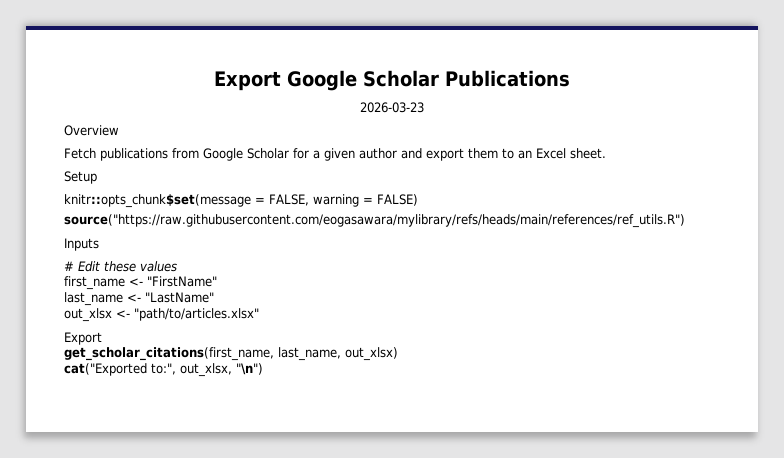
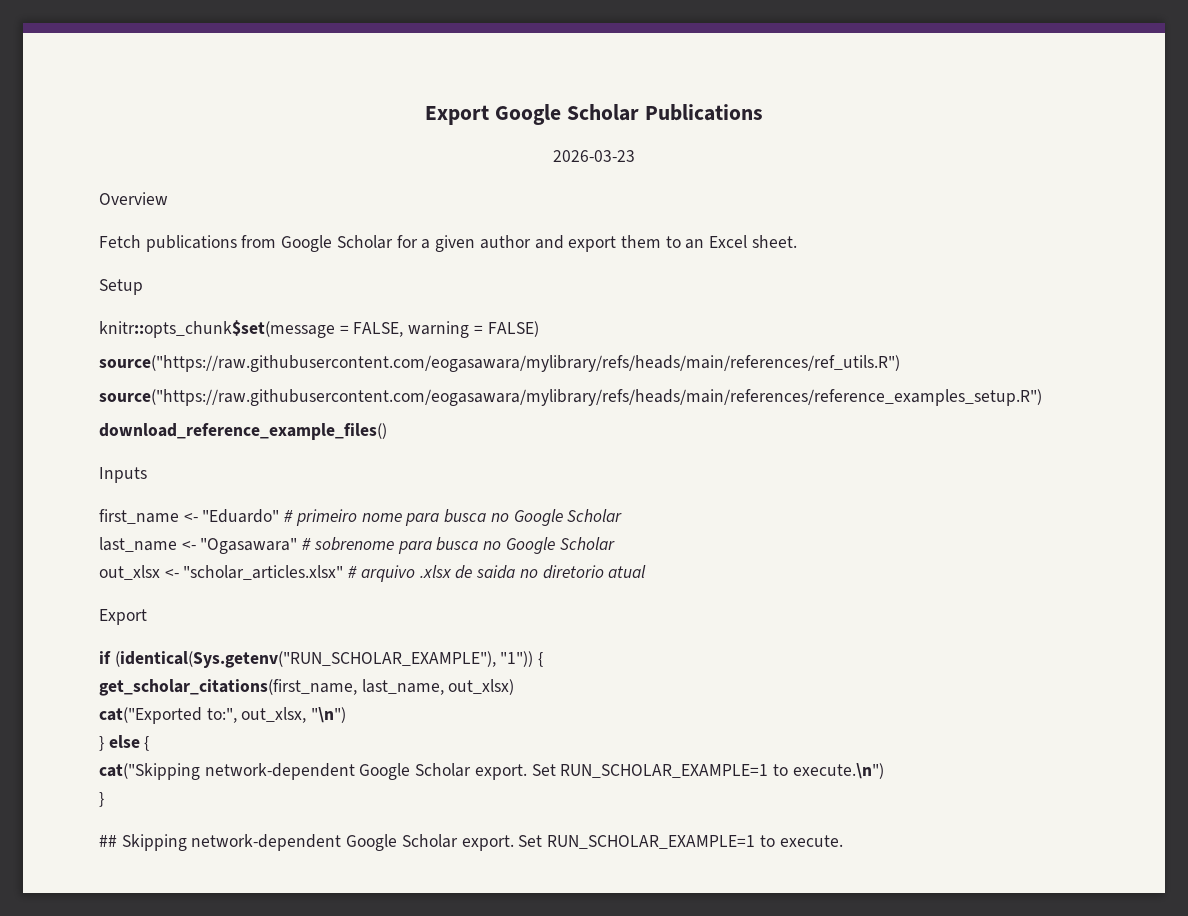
+ source("https://raw.githubusercontent.com/eogasawara/mylibrary/refs/heads/main/references/reference_examples_setup.R")
+ download_reference_example_files()
- # Edit these values
- first_name <- "FirstName"
- last_name <- "LastName"
- out_xlsx <- "path/to/articles.xlsx"
+ first_name <- "Eduardo" # primeiro nome para busca no Google Scholar
+ last_name <- "Ogasawara" # sobrenome para busca no Google Scholar
+ out_xlsx <- "scholar_articles.xlsx" # arquivo .xlsx de saida no diretorio atual
  Export
+ if (identical(Sys.getenv("RUN_SCHOLAR_EXAMPLE"), "1")) {
+ } else {
+ cat("Skipping network-dependent Google Scholar export. Set RUN_SCHOLAR_EXAMPLE=1 to execute.\n")
+ }
+ ## Skipping network-dependent Google Scholar export. Set RUN_SCHOLAR_EXAMPLE=1 to execute.

